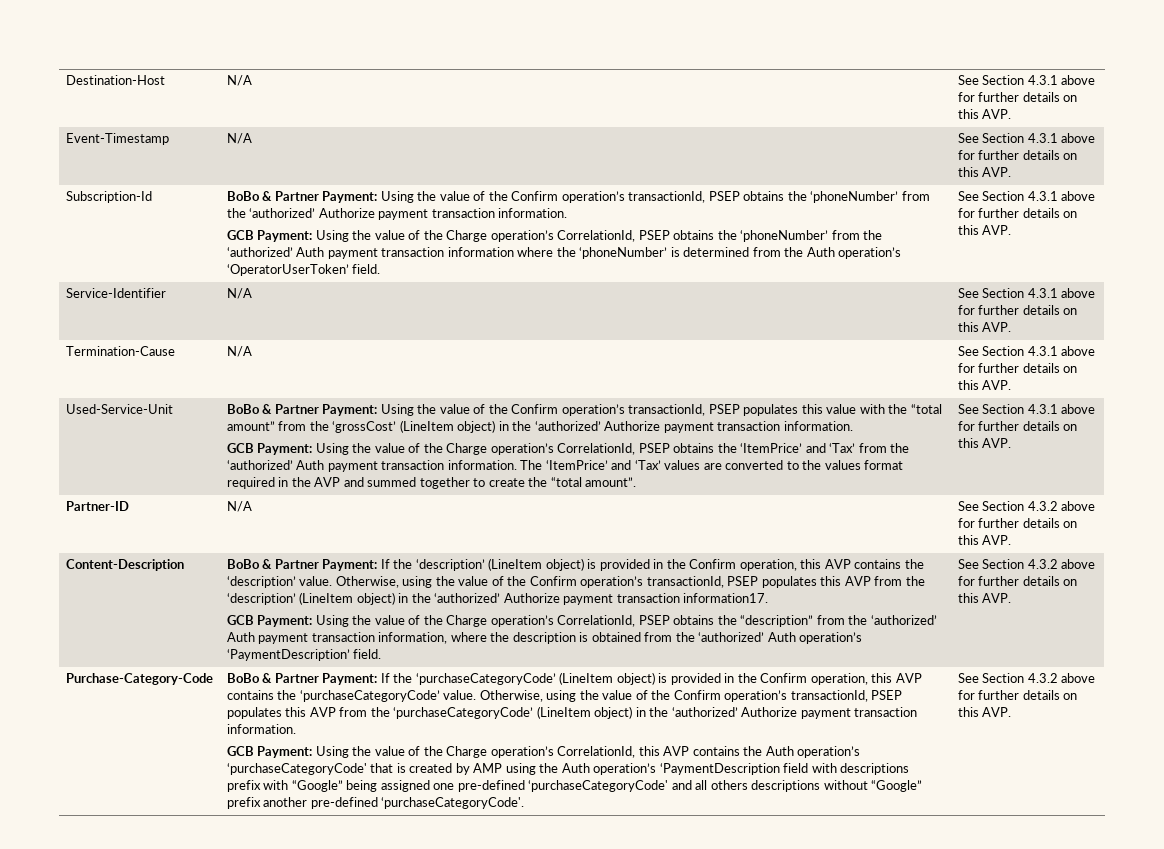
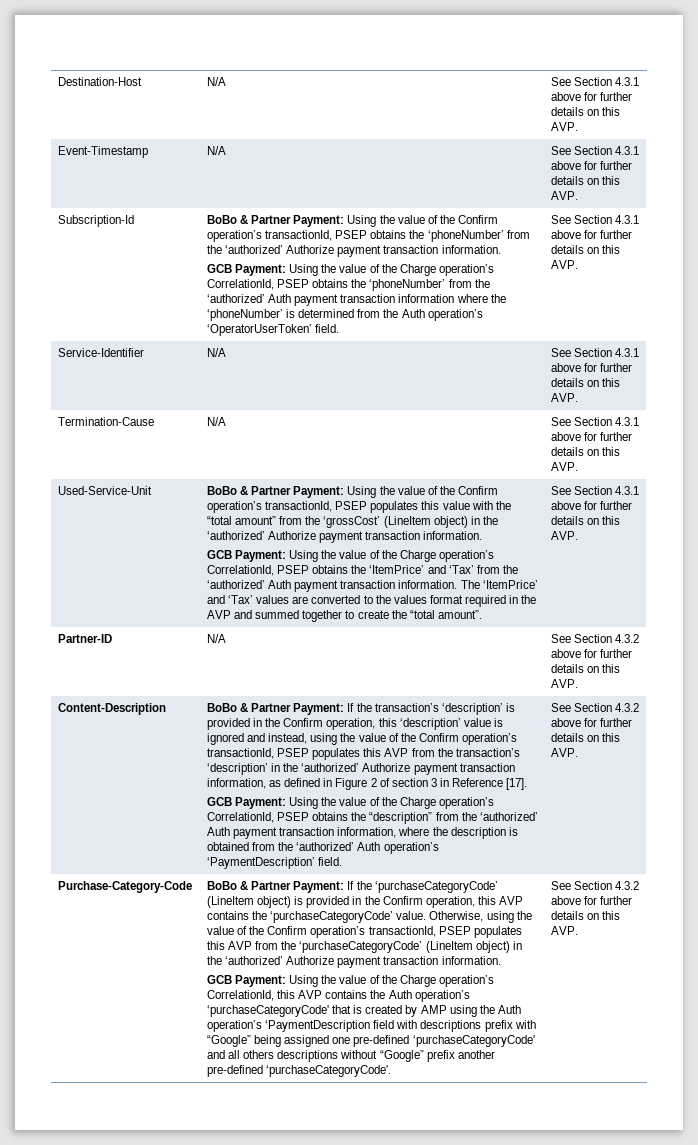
- BoBo & Partner Payment: If the ‘description’ (LineItem object) is provided in the Confirm operation, this AVP contains the ‘description’ value. Otherwise, using the value of the Confirm operation’s transactionId, PSEP populates this AVP from the ‘description’ (LineItem object) in the ‘authorized’ Authorize payment transaction information17.
+ BoBo & Partner Payment: If the transaction’s ‘description’ is provided in the Confirm operation, this ‘description’ value is ignored and instead, using the value of the Confirm operation’s transactionId, PSEP populates this AVP from the transaction’s ‘description’ in the ‘authorized’ Authorize payment transaction information, as defined in Figure 2 of section 3 in Reference [17].

